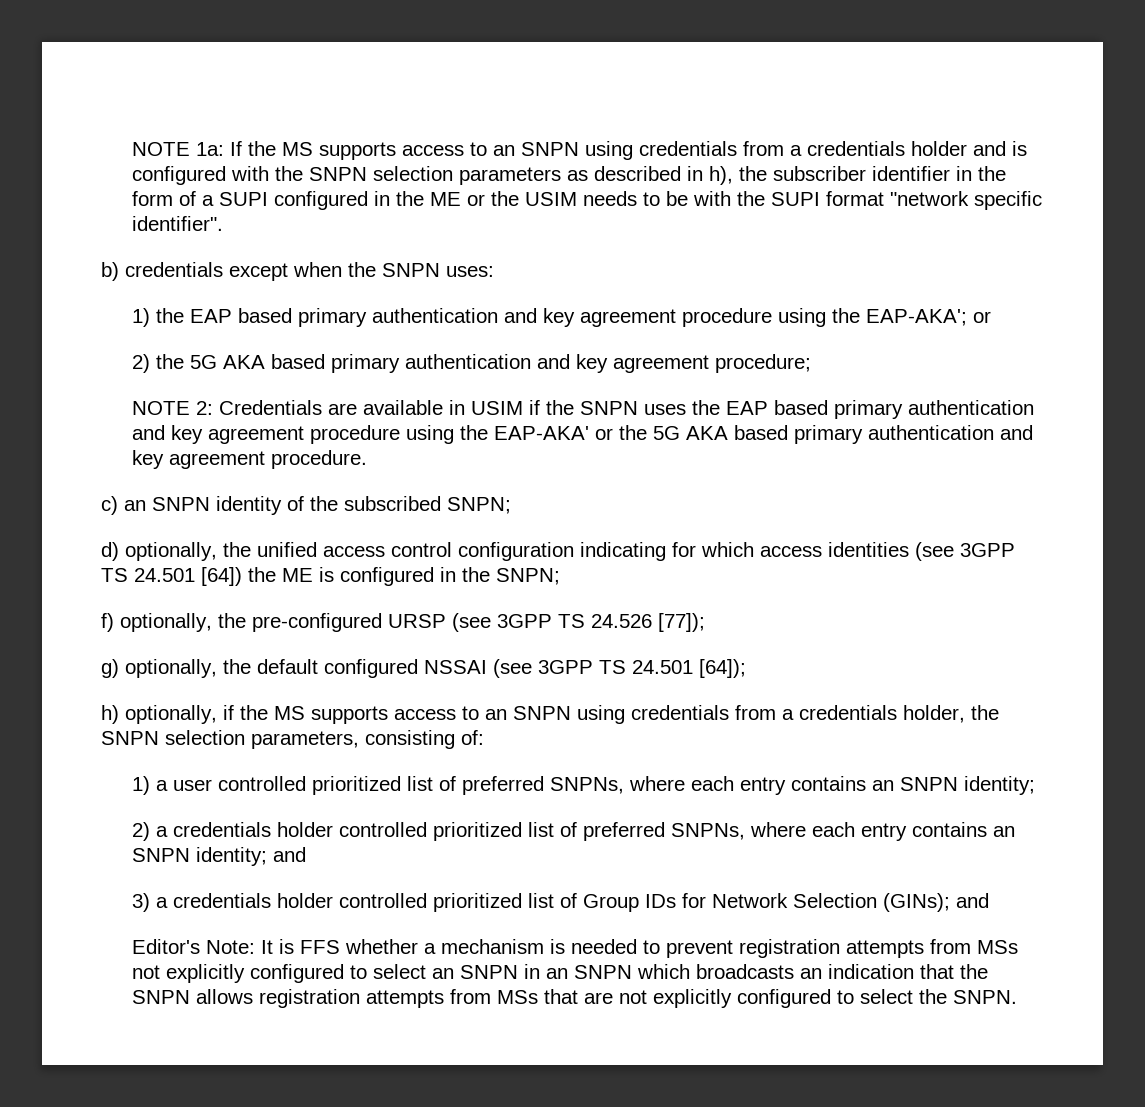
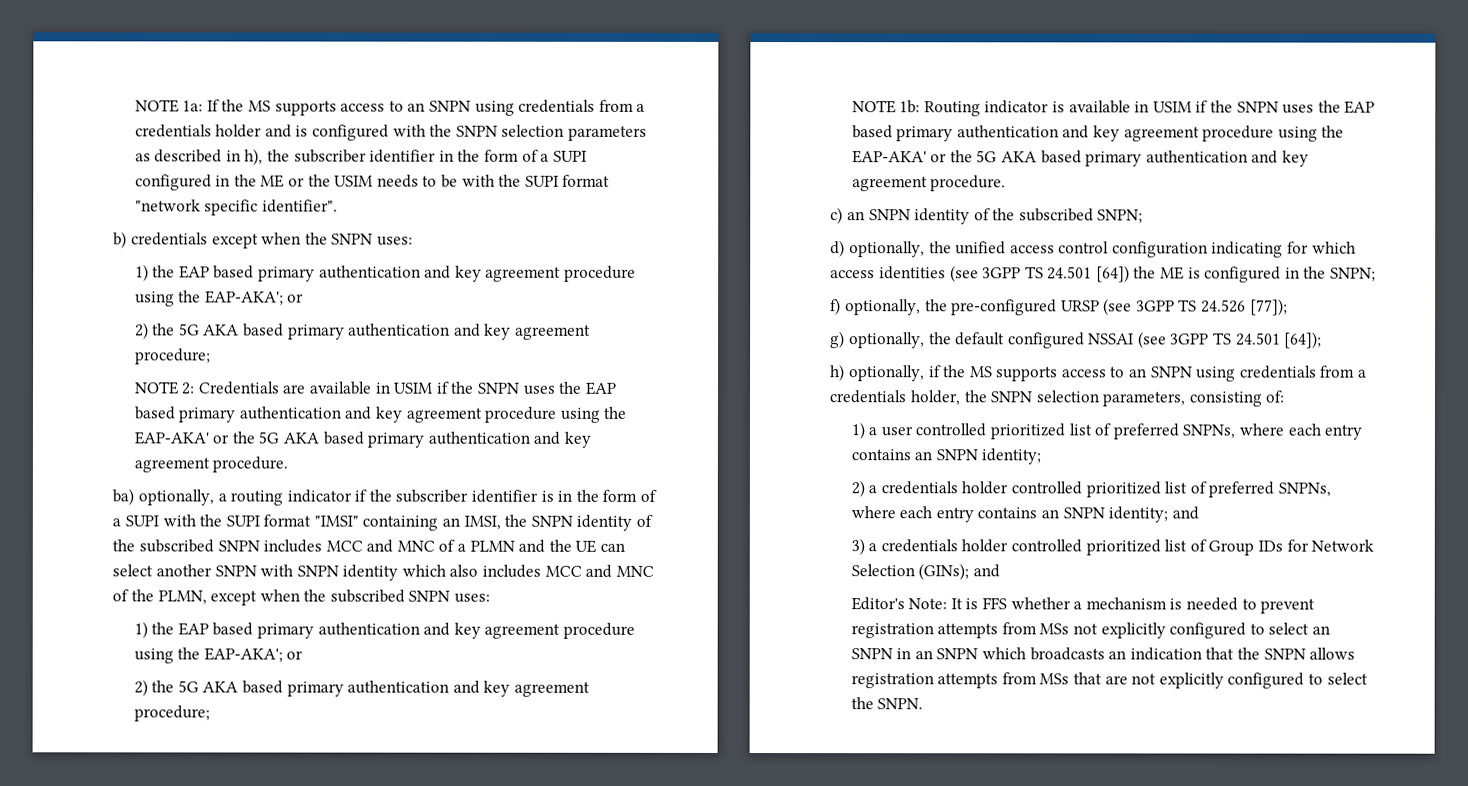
+ ba) optionally, a routing indicator if the subscriber identifier is in the form of a SUPI with the SUPI format "IMSI" containing an IMSI, the SNPN identity of the subscribed SNPN includes MCC and MNC of a PLMN and the UE can select another SNPN with SNPN identity which also includes MCC and MNC of the PLMN, except when the subscribed SNPN uses:
+ 1) the EAP based primary authentication and key agreement procedure using the EAP-AKA'; or
+ 2) the 5G AKA based primary authentication and key agreement procedure;
+ NOTE 1b: Routing indicator is available in USIM if the SNPN uses the EAP based primary authentication and key agreement procedure using the EAP-AKA' or the 5G AKA based primary authentication and key agreement procedure.

